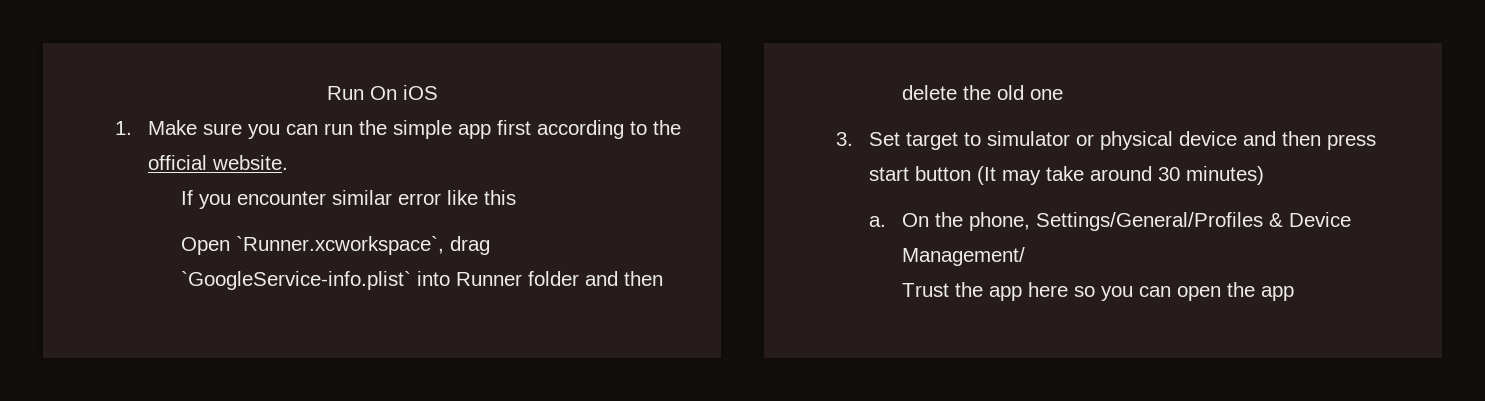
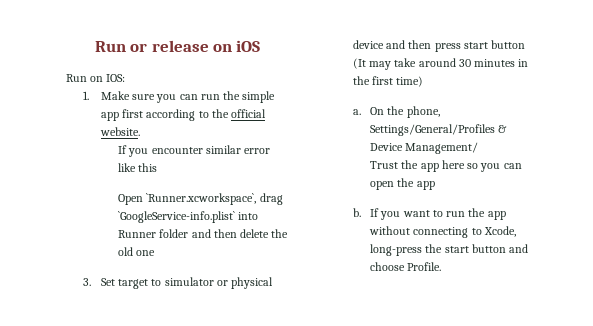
- Run On iOS
+ Run or release on iOS
+ Run on IOS:
- 3. Set target to simulator or physical device and then press start button (It may take around 30 minutes)
+ 3. Set target to simulator or physical device and then press start button (It may take around 30 minutes in the first time)
+ b. If you want to run the app without connecting to Xcode, long-press the start button and choose Profile.

